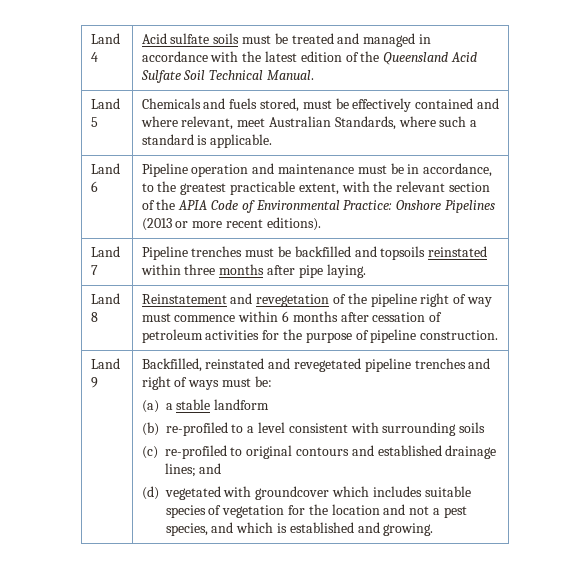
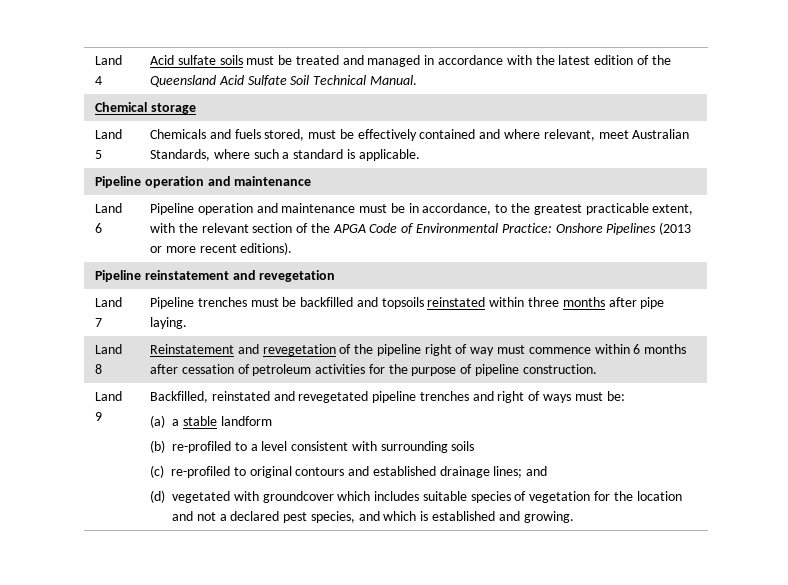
+ Chemical storage
  Land 5 | Chemicals and fuels stored, must be effectively contained and where relevant, meet Australian Standards, where such a standard is applicable.
+ Pipeline operation and maintenance
- Land 6 | Pipeline operation and maintenance must be in accordance, to the greatest practicable extent, with the relevant section of the APIA Code of Environmental Practice: Onshore Pipelines (2013 or more recent editions).
+ Land 6 | Pipeline operation and maintenance must be in accordance, to the greatest practicable extent, with the relevant section of the APGA Code of Environmental Practice: Onshore Pipelines (2013 or more recent editions).
+ Pipeline reinstatement and revegetation
- (d) vegetated with groundcover which includes suitable species of vegetation for the location and not a pest species, and which is established and growing.
+ (d) vegetated with groundcover which includes suitable species of vegetation for the location and not a declared pest species, and which is established and growing.

